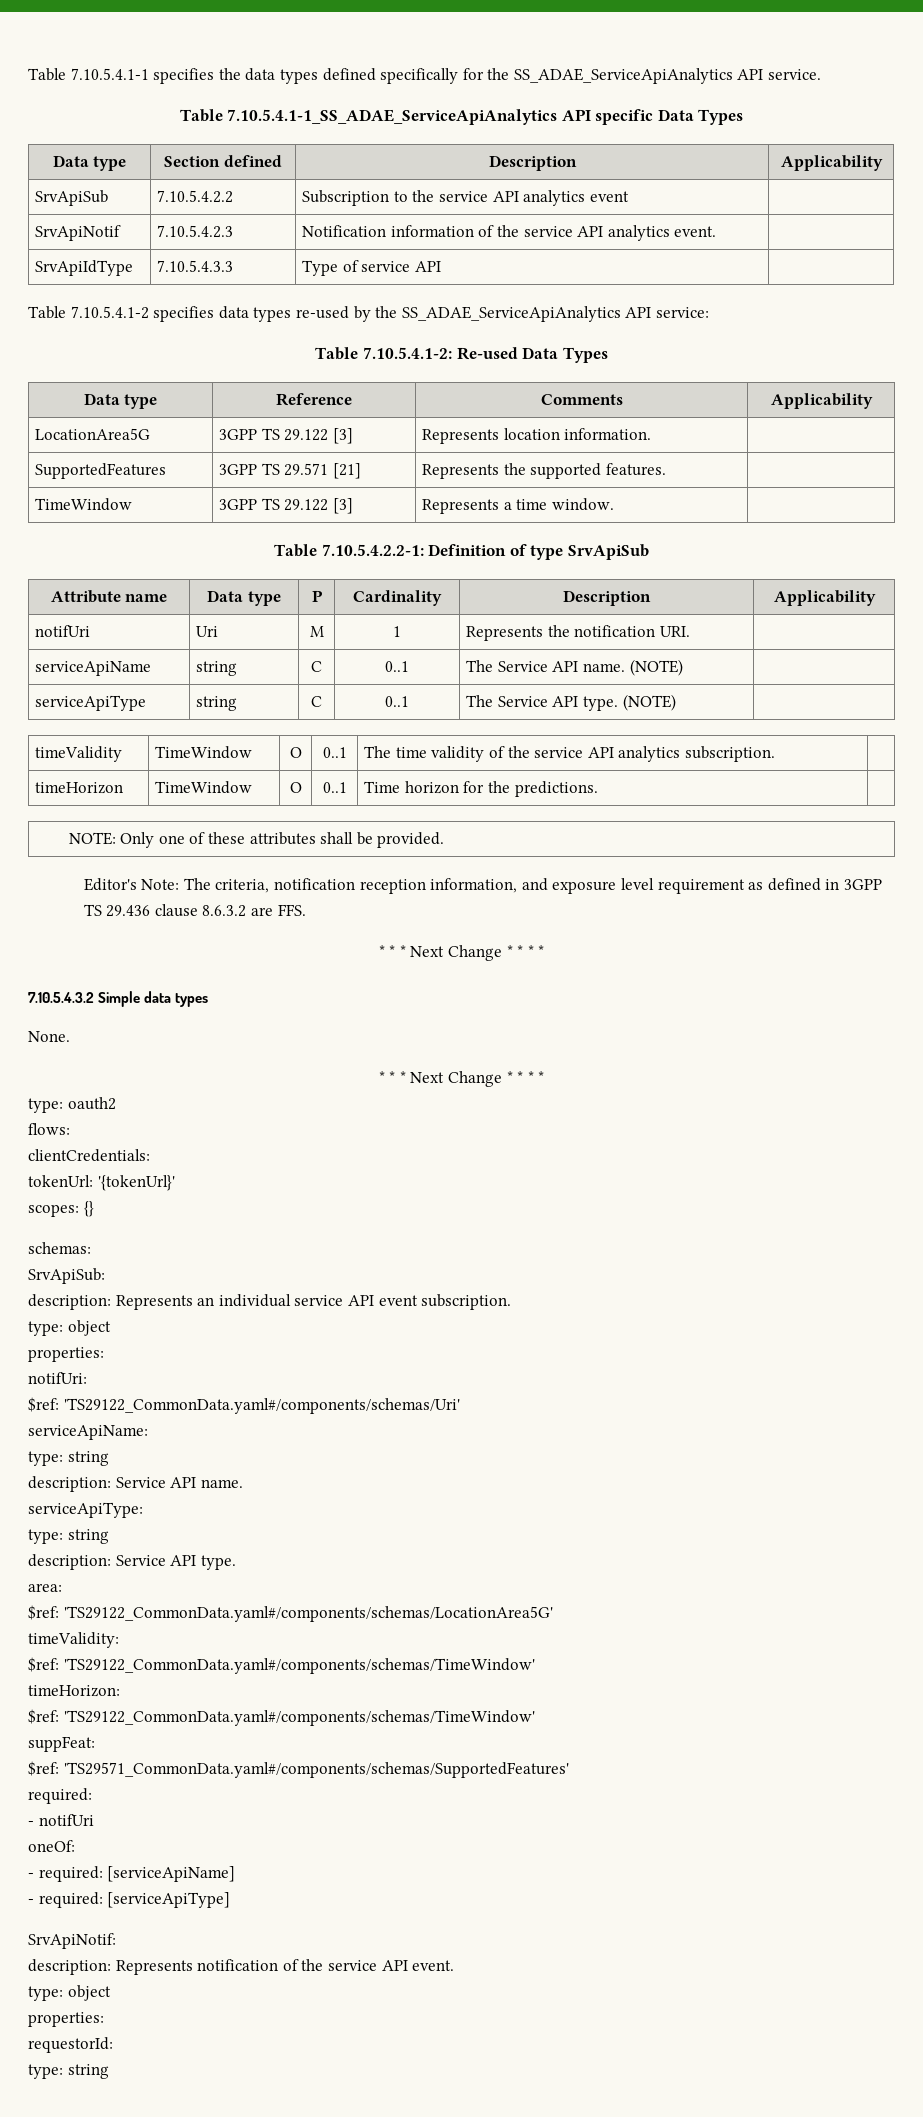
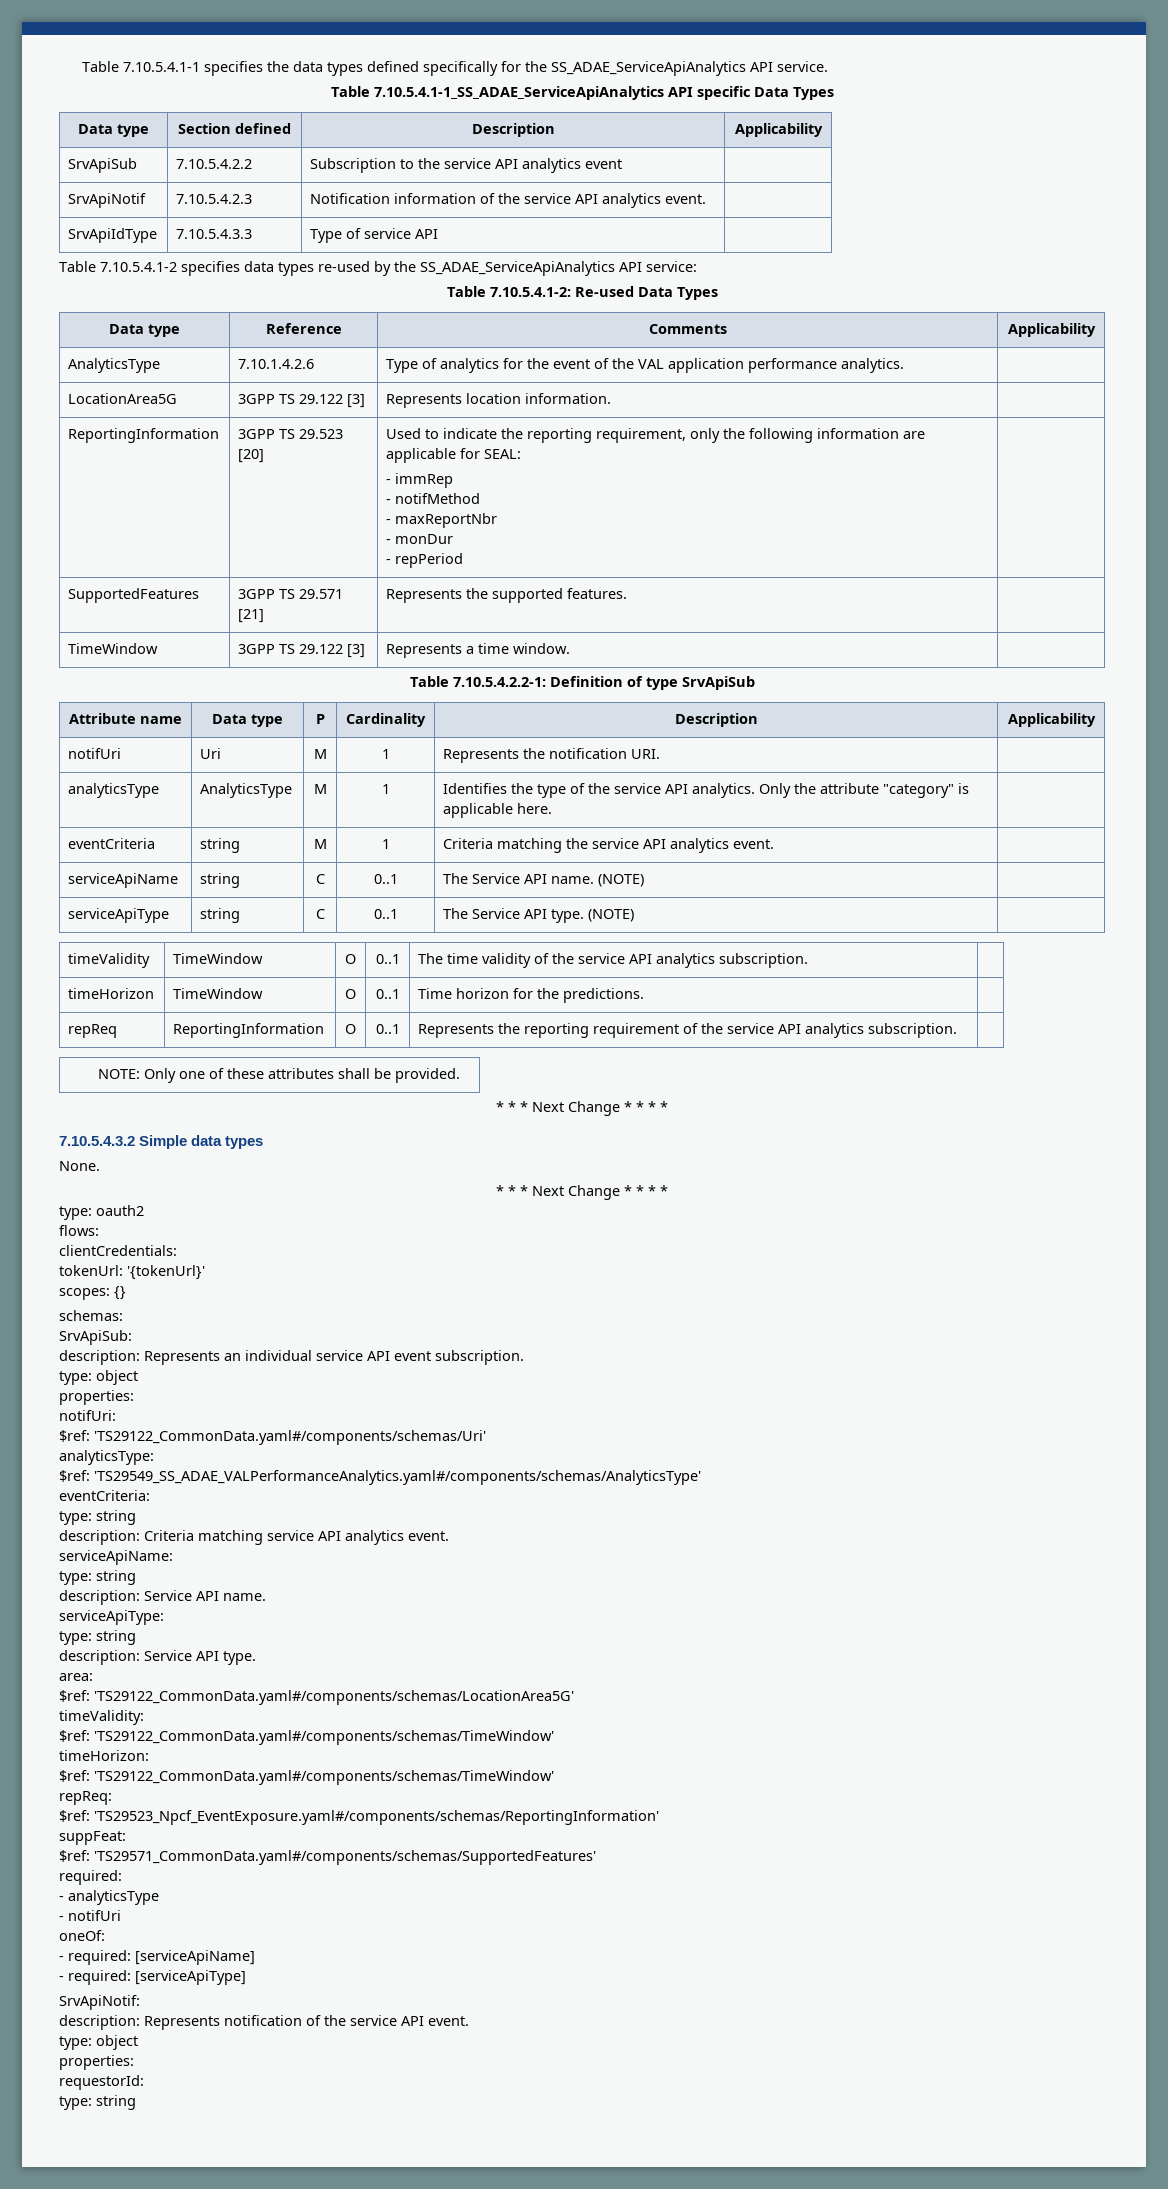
+ AnalyticsType | 7.10.1.4.2.6 | Type of analytics for the event of the VAL application performance analytics. |
+ ReportingInformation | 3GPP TS 29.523 [20] | Used to indicate the reporting requirement, only the following information are applicable for SEAL:
+ - immRep
+ - notifMethod
+ - maxReportNbr
+ - monDur
+ - repPeriod |
+ analyticsType | AnalyticsType | M | 1 | Identifies the type of the service API analytics. Only the attribute "category" is applicable here. |
+ eventCriteria | string | M | 1 | Criteria matching the service API analytics event. |
+ repReq | ReportingInformation | O | 0..1 | Represents the reporting requirement of the service API analytics subscription. |
- Editor's Note: The criteria, notification reception information, and exposure level requirement as defined in 3GPP TS 29.436 clause 8.6.3.2 are FFS.
+ analyticsType:
+ $ref: 'TS29549_SS_ADAE_VALPerformanceAnalytics.yaml#/components/schemas/AnalyticsType'
+ eventCriteria:
+ type: string
+ description: Criteria matching service API analytics event.
+ repReq:
+ $ref: 'TS29523_Npcf_EventExposure.yaml#/components/schemas/ReportingInformation'
+ - analyticsType

